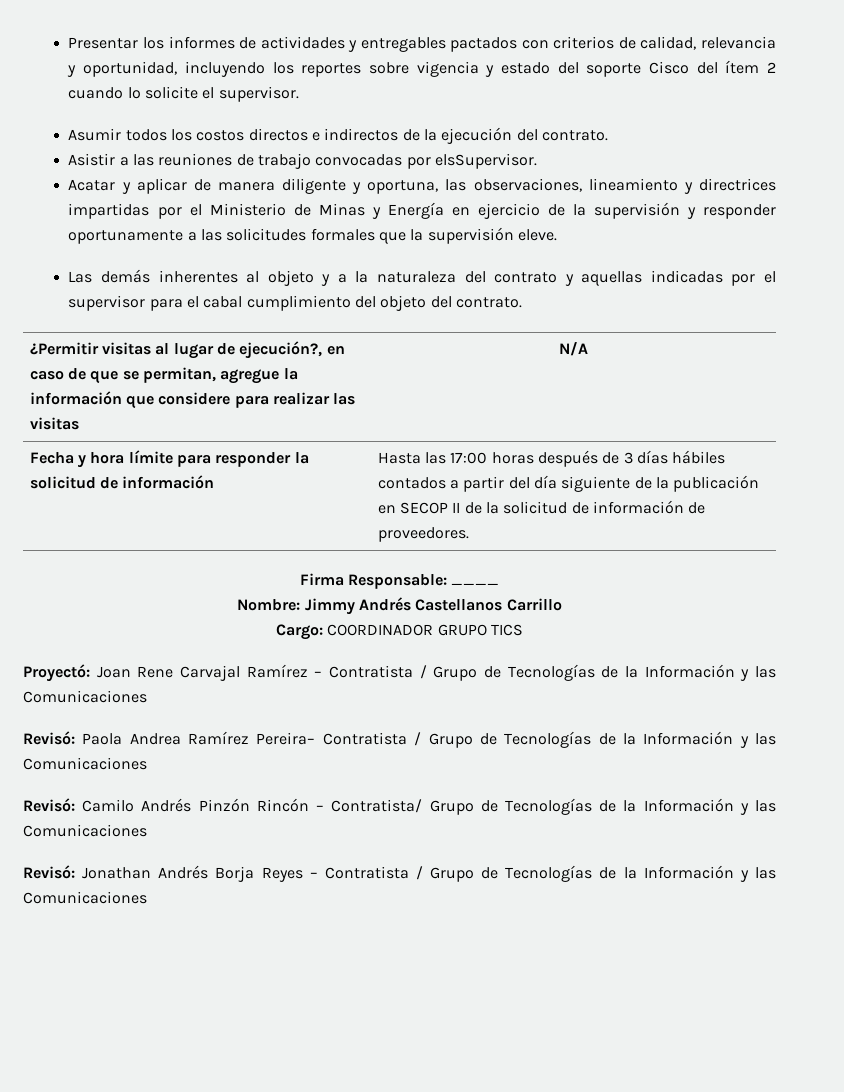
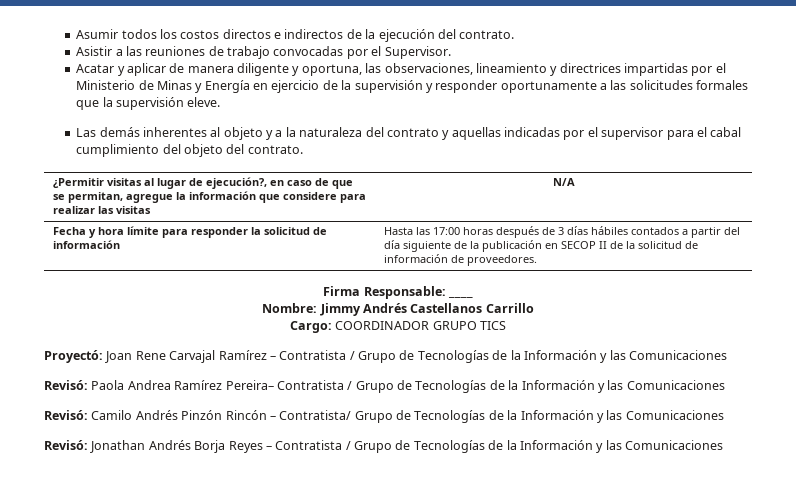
- Presentar los informes de actividades y entregables pactados con criterios de calidad, relevancia y oportunidad, incluyendo los reportes sobre vigencia y estado del soporte Cisco del ítem 2 cuando lo solicite el supervisor.
- Asistir a las reuniones de trabajo convocadas por elsSupervisor.
+ Asistir a las reuniones de trabajo convocadas por el Supervisor.

